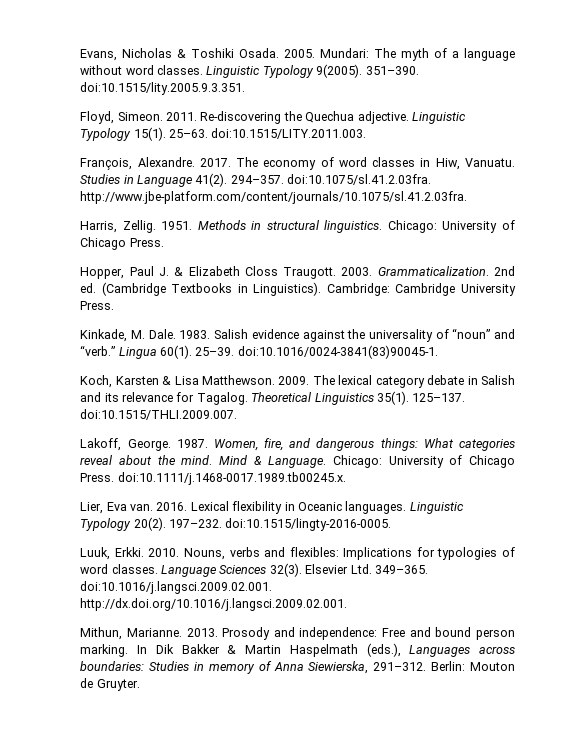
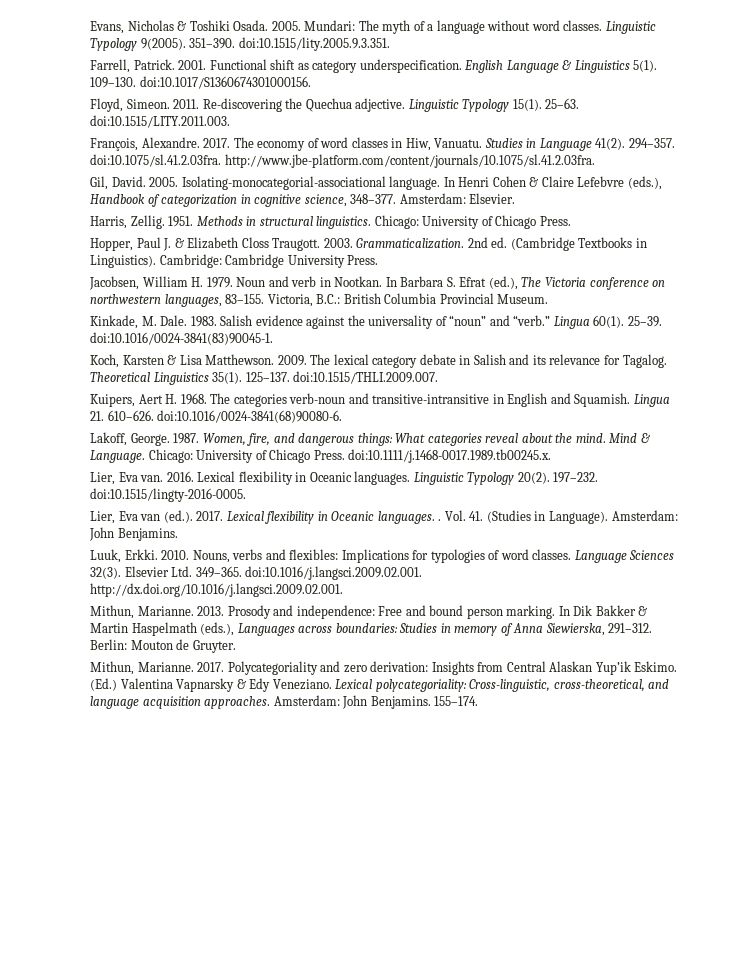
+ Farrell, Patrick. 2001. Functional shift as category underspecification. English Language & Linguistics 5(1). 109–130. doi:10.1017/S1360674301000156.
+ Gil, David. 2005. Isolating-monocategorial-associational language. In Henri Cohen & Claire Lefebvre (eds.), Handbook of categorization in cognitive science, 348–377. Amsterdam: Elsevier.
+ Jacobsen, William H. 1979. Noun and verb in Nootkan. In Barbara S. Efrat (ed.), The Victoria conference on northwestern languages, 83–155. Victoria, B.C.: British Columbia Provincial Museum.
+ Kuipers, Aert H. 1968. The categories verb-noun and transitive-intransitive in English and Squamish. Lingua 21. 610–626. doi:10.1016/0024-3841(68)90080-6.
+ Lier, Eva van (ed.). 2017. Lexical flexibility in Oceanic languages. . Vol. 41. (Studies in Language). Amsterdam: John Benjamins.
+ Mithun, Marianne. 2017. Polycategoriality and zero derivation: Insights from Central Alaskan Yup’ik Eskimo. (Ed.) Valentina Vapnarsky & Edy Veneziano. Lexical polycategoriality: Cross-linguistic, cross-theoretical, and language acquisition approaches. Amsterdam: John Benjamins. 155–174.

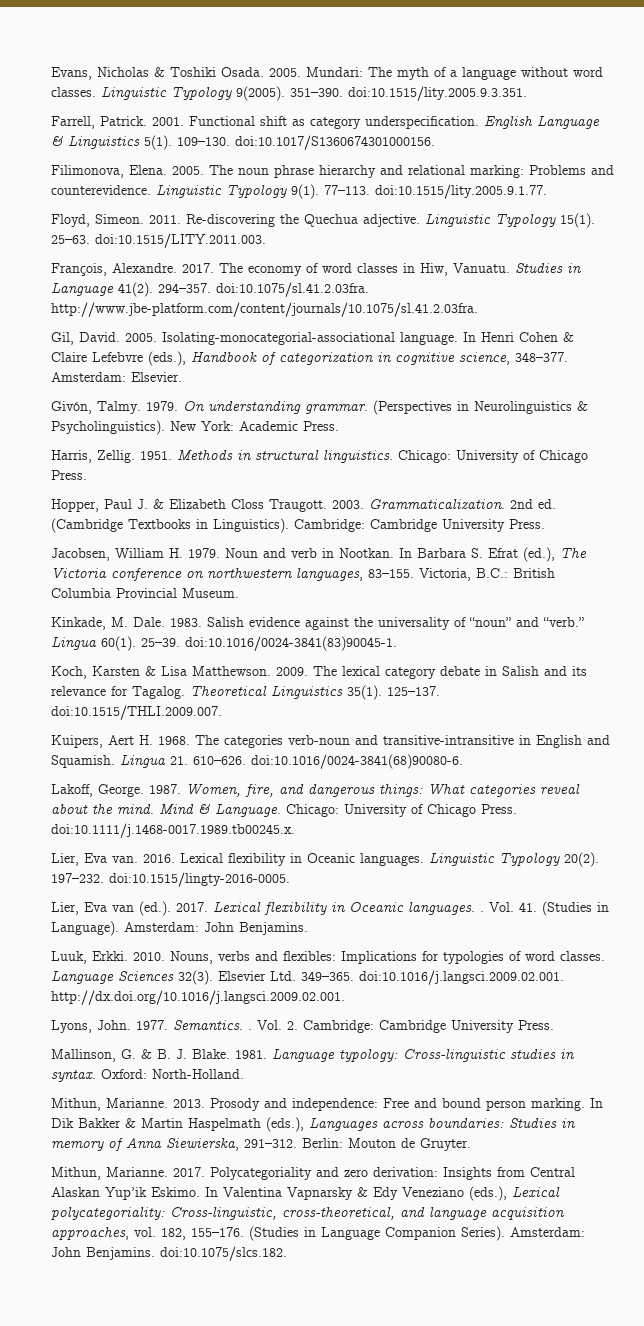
+ Filimonova, Elena. 2005. The noun phrase hierarchy and relational marking: Problems and counterevidence. Linguistic Typology 9(1). 77–113. doi:10.1515/lity.2005.9.1.77.
+ Givón, Talmy. 1979. On understanding grammar. (Perspectives in Neurolinguistics & Psycholinguistics). New York: Academic Press.
+ Lyons, John. 1977. Semantics. . Vol. 2. Cambridge: Cambridge University Press.
+ Mallinson, G. & B. J. Blake. 1981. Language typology: Cross-linguistic studies in syntax. Oxford: North-Holland.
- (Ed.) Valentina Vapnarsky & Edy Veneziano. Lexical polycategoriality: Cross-linguistic, cross-theoretical, and language acquisition approaches. Amsterdam: John Benjamins. 155–174.
+ In Valentina Vapnarsky & Edy Veneziano (eds.), Lexical polycategoriality: Cross-linguistic, cross-theoretical, and language acquisition approaches, vol. 182, 155–176. (Studies in Language Companion Series). Amsterdam: John Benjamins. doi:10.1075/slcs.182.

